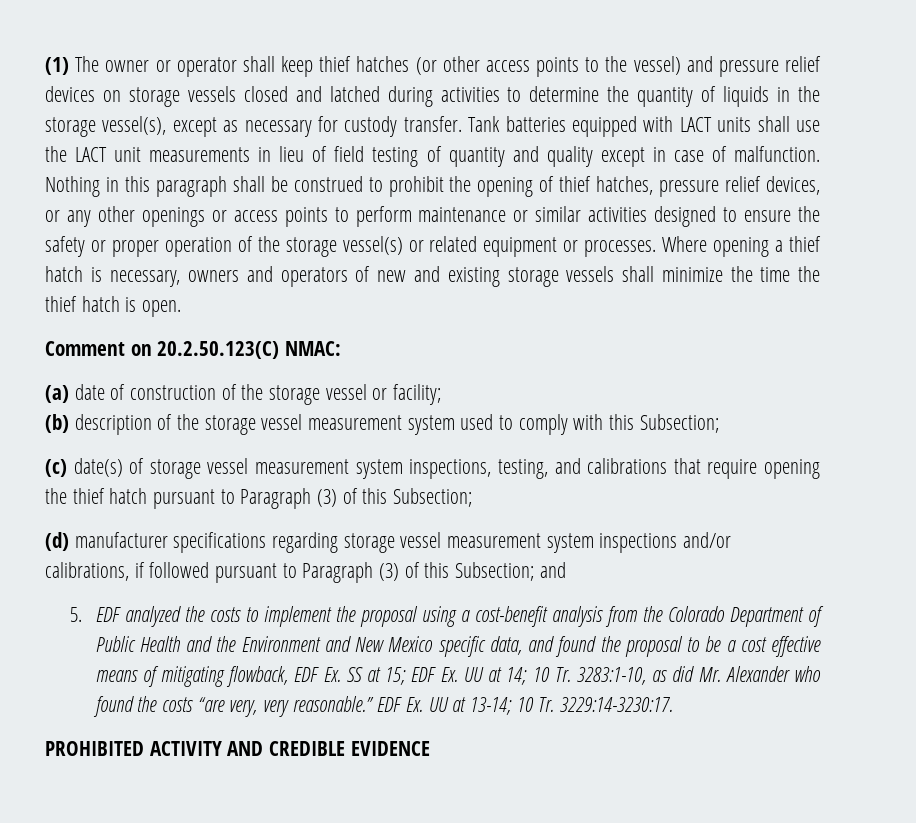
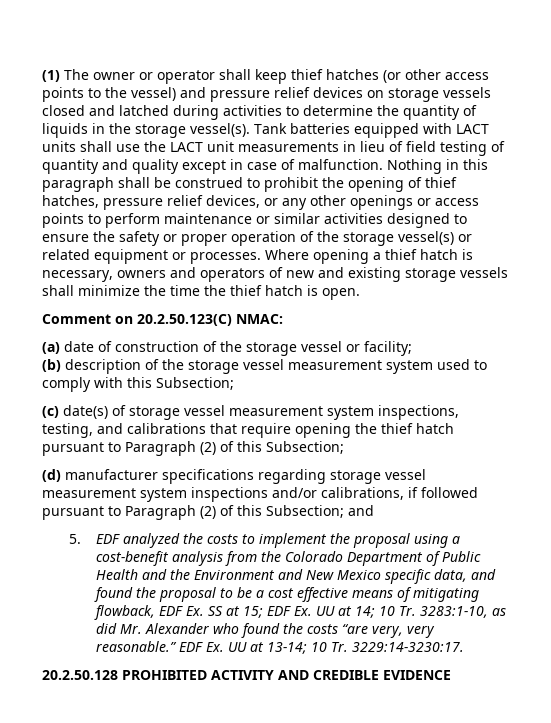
- (1) The owner or operator shall keep thief hatches (or other access points to the vessel) and pressure relief devices on storage vessels closed and latched during activities to determine the quantity of liquids in the storage vessel(s), except as necessary for custody transfer.
+ (1) The owner or operator shall keep thief hatches (or other access points to the vessel) and pressure relief devices on storage vessels closed and latched during activities to determine the quantity of liquids in the storage vessel(s).
- (c) date(s) of storage vessel measurement system inspections, testing, and calibrations that require opening the thief hatch pursuant to Paragraph (3) of this Subsection;
+ (c) date(s) of storage vessel measurement system inspections, testing, and calibrations that require opening the thief hatch pursuant to Paragraph (2) of this Subsection;
- (d) manufacturer specifications regarding storage vessel measurement system inspections and/or calibrations, if followed pursuant to Paragraph (3) of this Subsection; and
+ (d) manufacturer specifications regarding storage vessel measurement system inspections and/or calibrations, if followed pursuant to Paragraph (2) of this Subsection; and
- PROHIBITED ACTIVITY AND CREDIBLE EVIDENCE
+ 20.2.50.128 PROHIBITED ACTIVITY AND CREDIBLE EVIDENCE

